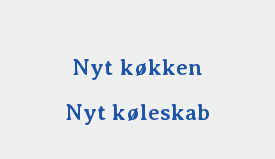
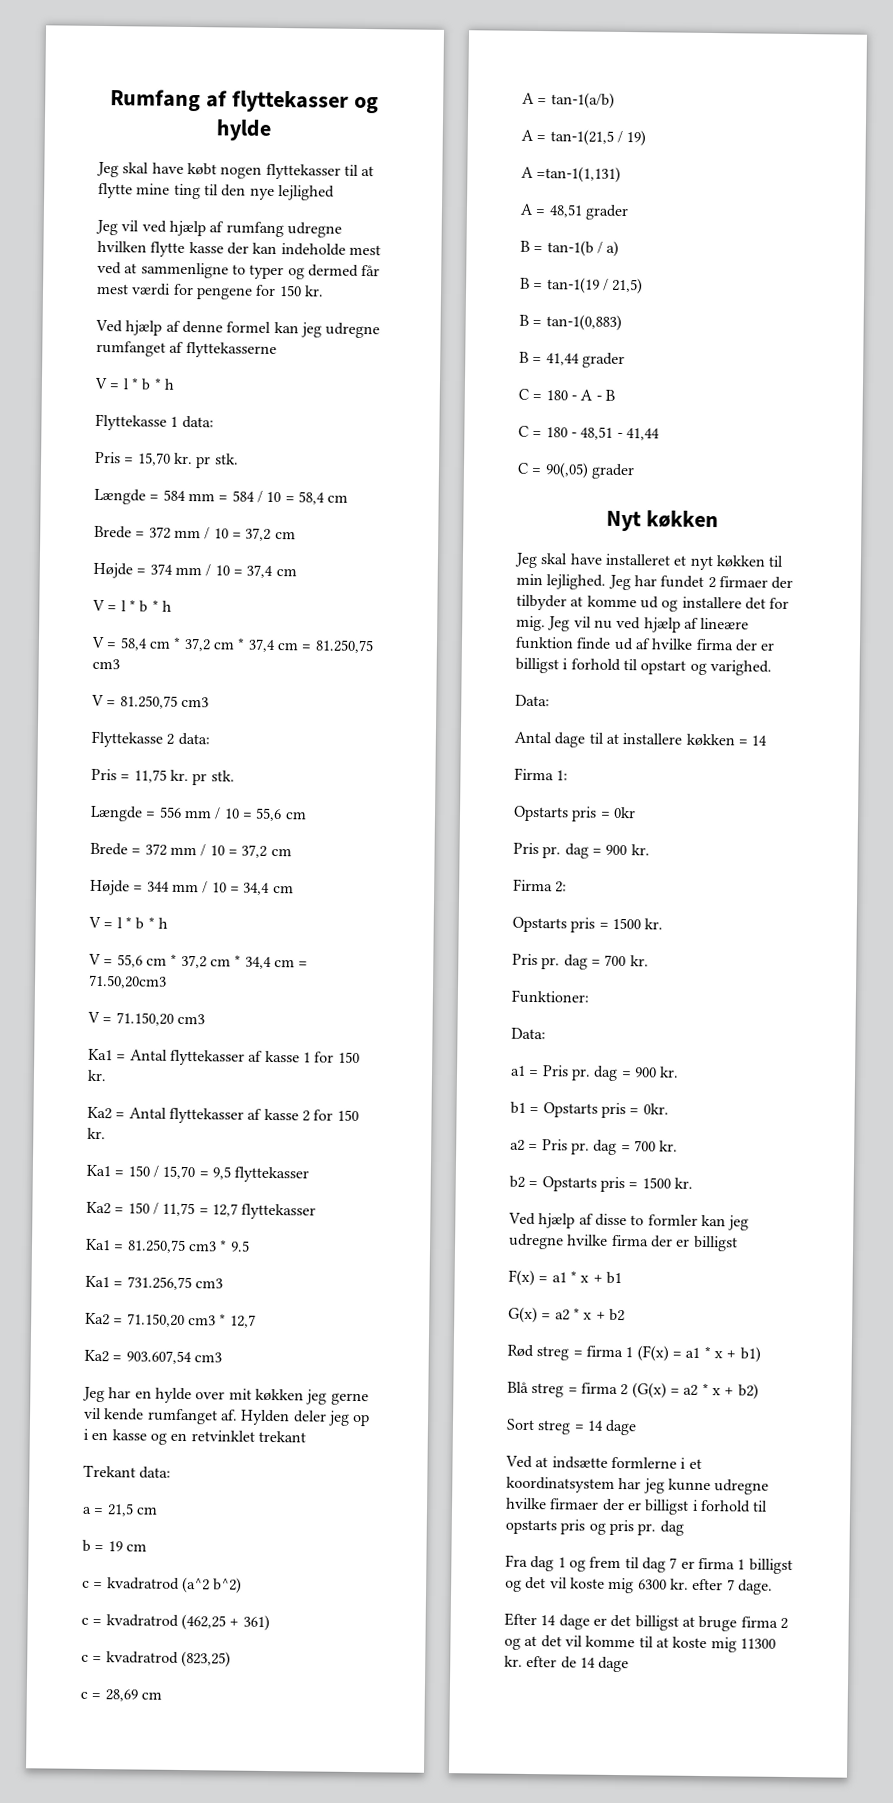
+ Rumfang af flyttekasser og hylde
+ Jeg skal have købt nogen flyttekasser til at flytte mine ting til den nye lejlighed
+ Jeg vil ved hjælp af rumfang udregne hvilken flytte kasse der kan indeholde mest ved at sammenligne to typer og dermed får mest værdi for pengene for 150 kr.
+ Ved hjælp af denne formel kan jeg udregne rumfanget af flyttekasserne
+ V = l * b * h
+ Flyttekasse 1 data:
+ Pris = 15,70 kr. pr stk.
+ Længde = 584 mm = 584 / 10 = 58,4 cm
+ Brede = 372 mm / 10 = 37,2 cm
+ Højde = 374 mm / 10 = 37,4 cm
+ V = l * b * h
+ V = 58,4 cm * 37,2 cm * 37,4 cm = 81.250,75 cm3
+ V = 81.250,75 cm3
+ Flyttekasse 2 data:
+ Pris = 11,75 kr. pr stk.
+ Længde = 556 mm / 10 = 55,6 cm
+ Brede = 372 mm / 10 = 37,2 cm
+ Højde = 344 mm / 10 = 34,4 cm
+ V = l * b * h
+ V = 55,6 cm * 37,2 cm * 34,4 cm = 71.50,20cm3
+ V = 71.150,20 cm3
+ Ka1 = Antal flyttekasser af kasse 1 for 150 kr.
+ Ka2 = Antal flyttekasser af kasse 2 for 150 kr.
+ Ka1 = 150 / 15,70 = 9,5 flyttekasser
+ Ka2 = 150 / 11,75 = 12,7 flyttekasser
+ Ka1 = 81.250,75 cm3 * 9.5
+ Ka1 = 731.256,75 cm3
+ Ka2 = 71.150,20 cm3 * 12,7
+ Ka2 = 903.607,54 cm3
+ Jeg har en hylde over mit køkken jeg gerne vil kende rumfanget af. Hylden deler jeg op i en kasse og en retvinklet trekant
+ Trekant data:
+ a = 21,5 cm
+ b = 19 cm
+ c = kvadratrod (a^2 b^2)
+ c = kvadratrod (462,25 + 361)
+ c = kvadratrod (823,25)
+ c = 28,69 cm
+ A = tan-1(a/b)
+ A = tan-1(21,5 / 19)
+ A =tan-1(1,131)
+ A = 48,51 grader
+ B = tan-1(b / a)
+ B = tan-1(19 / 21,5)
+ B = tan-1(0,883)
+ B = 41,44 grader
+ C = 180 - A - B
+ C = 180 - 48,51 - 41,44
+ C = 90(,05) grader
  Nyt køkken
- Nyt køleskab
+ Jeg skal have installeret et nyt køkken til min lejlighed. Jeg har fundet 2 firmaer der tilbyder at komme ud og installere det for mig. Jeg vil nu ved hjælp af lineære funktion finde ud af hvilke firma der er billigst i forhold til opstart og varighed.
+ Data:
+ Antal dage til at installere køkken = 14
+ Firma 1:
+ Opstarts pris = 0kr
+ Pris pr. dag = 900 kr.
+ Firma 2:
+ Opstarts pris = 1500 kr.
+ Pris pr. dag = 700 kr.
+ Funktioner:
+ Data:
+ a1 = Pris pr. dag = 900 kr.
+ b1 = Opstarts pris = 0kr.
+ a2 = Pris pr. dag = 700 kr.
+ b2 = Opstarts pris = 1500 kr.
+ Ved hjælp af disse to formler kan jeg udregne hvilke firma der er billigst
+ F(x) = a1 * x + b1
+ G(x) = a2 * x + b2
+ Rød streg = firma 1 (F(x) = a1 * x + b1)
+ Blå streg = firma 2 (G(x) = a2 * x + b2)
+ Sort streg = 14 dage
+ Ved at indsætte formlerne i et koordinatsystem har jeg kunne udregne hvilke firmaer der er billigst i forhold til opstarts pris og pris pr. dag
+ Fra dag 1 og frem til dag 7 er firma 1 billigst og det vil koste mig 6300 kr. efter 7 dage.
+ Efter 14 dage er det billigst at bruge firma 2 og at det vil komme til at koste mig 11300 kr. efter de 14 dage

